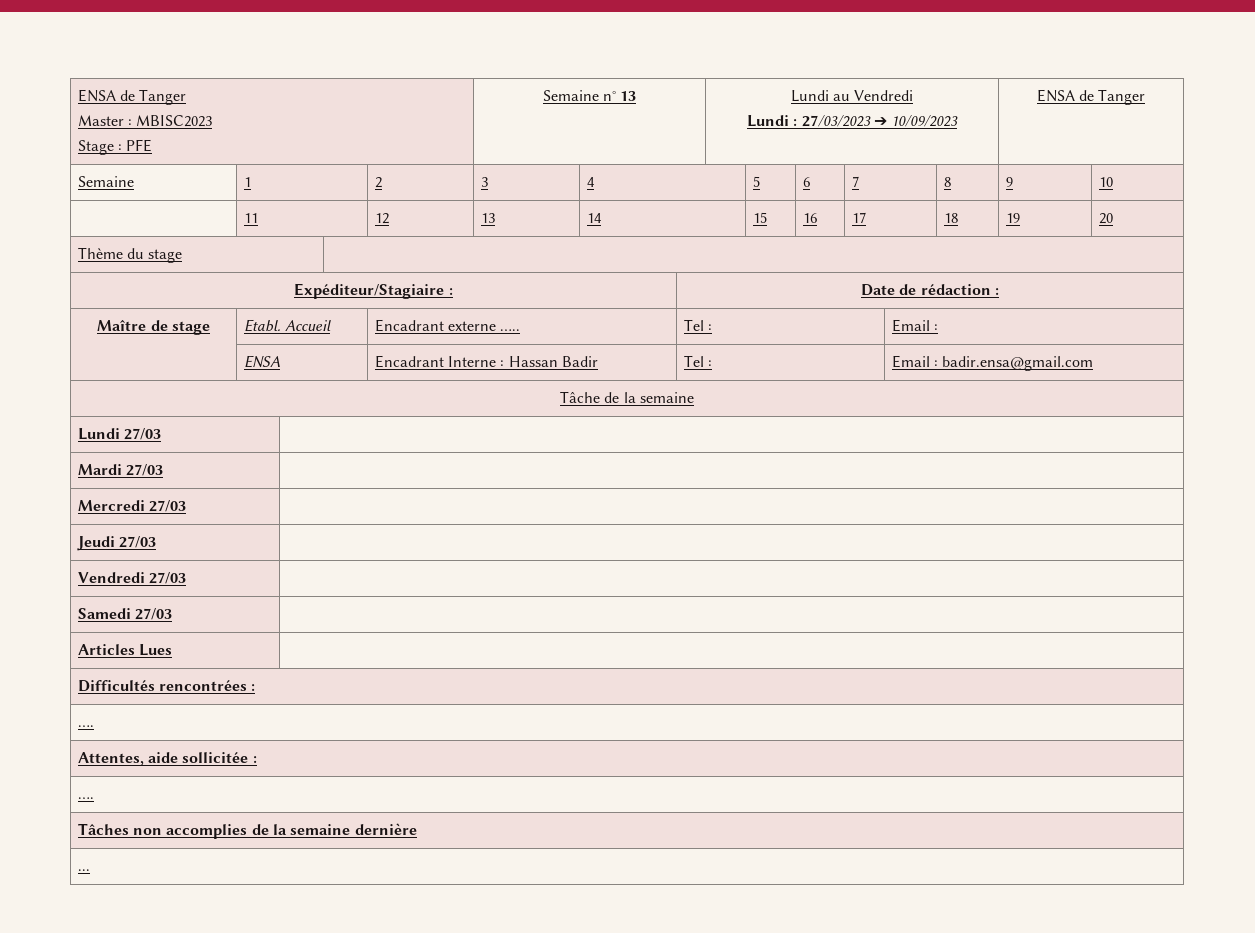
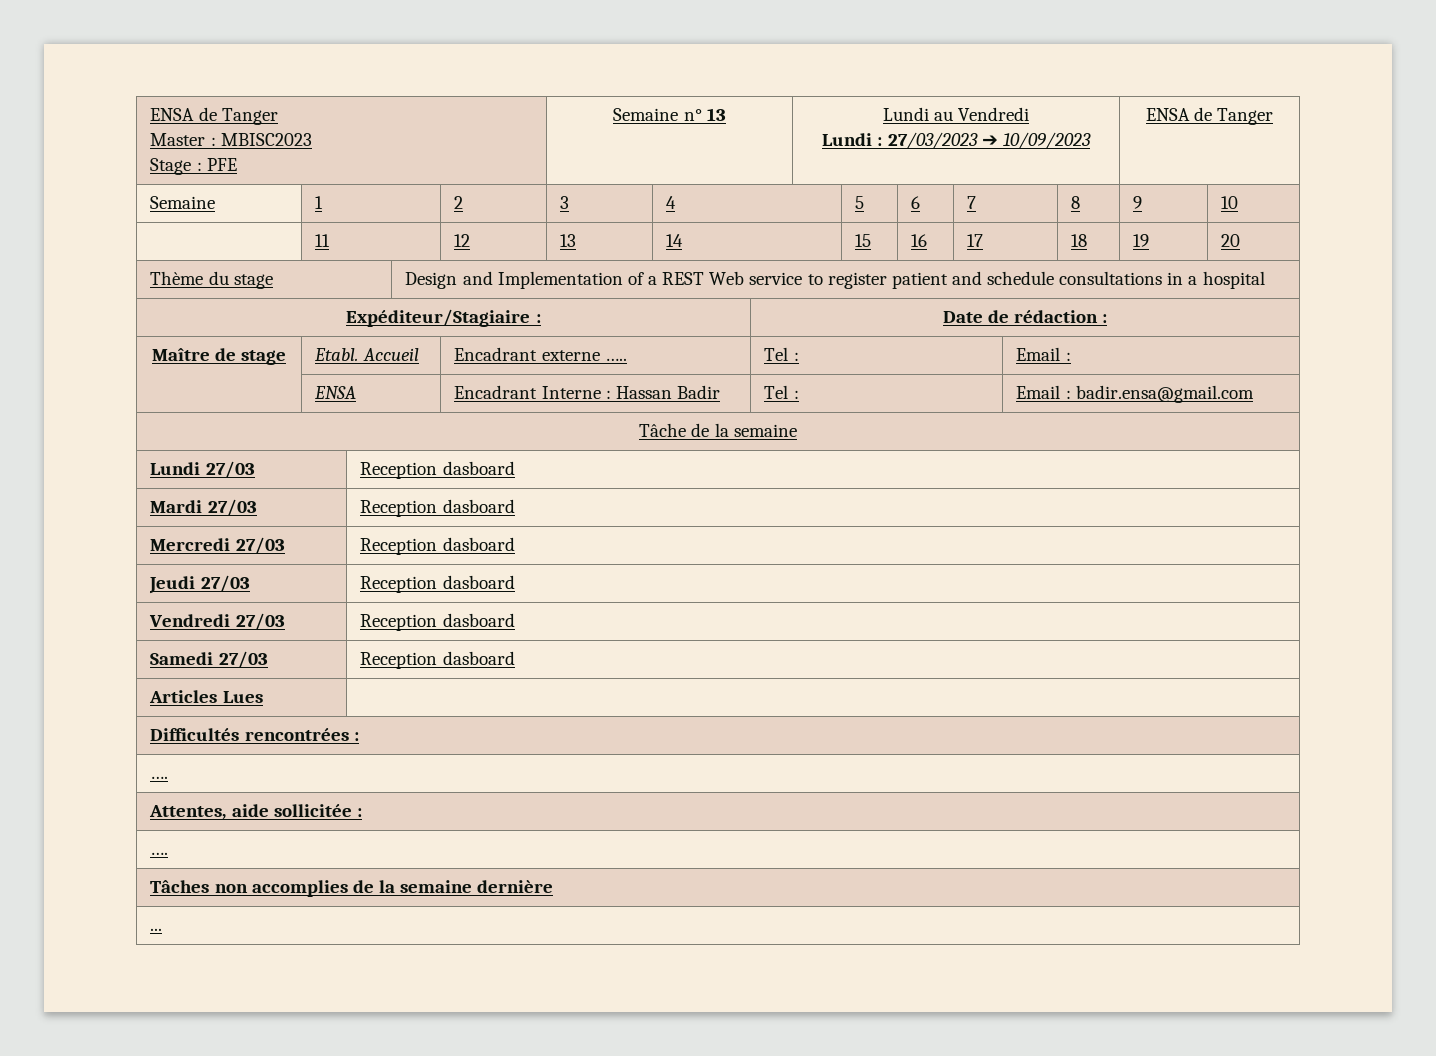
- Thème du stage |
+ Thème du stage | Design and Implementation of a REST Web service to register patient and schedule consultations in a hospital
- Lundi 27/03 |
+ Lundi 27/03 | Reception dasboard
- Mardi 27/03 |
+ Mardi 27/03 | Reception dasboard
- Mercredi 27/03 |
+ Mercredi 27/03 | Reception dasboard
- Jeudi 27/03 |
+ Jeudi 27/03 | Reception dasboard
- Vendredi 27/03 |
+ Vendredi 27/03 | Reception dasboard
- Samedi 27/03 |
+ Samedi 27/03 | Reception dasboard

